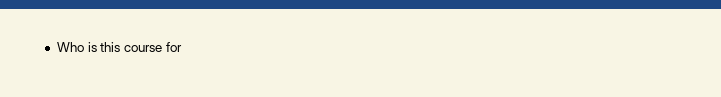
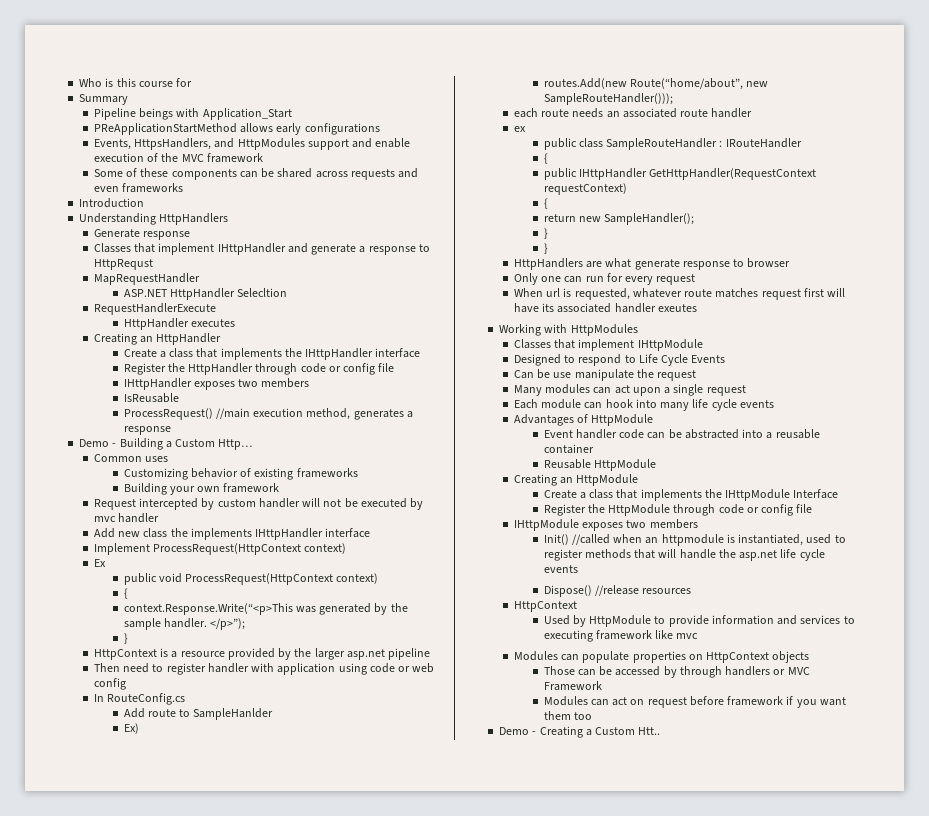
+ Summary
+ Pipeline beings with Application_Start
+ PReApplicationStartMethod allows early configurations
+ Events, HttpsHandlers, and HttpModules support and enable execution of the MVC framework
+ Some of these components can be shared across requests and even frameworks
+ Introduction
+ Understanding HttpHandlers
+ Generate response
+ Classes that implement IHttpHandler and generate a response to HttpRequst
+ MapRequestHandler
+ ASP.NET HttpHandler Selecltion
+ RequestHandlerExecute
+ HttpHandler executes
+ Creating an HttpHandler
+ Create a class that implements the IHttpHandler interface
+ Register the HttpHandler through code or config file
+ IHttpHandler exposes two members
+ IsReusable
+ ProcessRequest() //main execution method, generates a response
+ Demo - Building a Custom Http…
+ Common uses
+ Customizing behavior of existing frameworks
+ Building your own framework
+ Request intercepted by custom handler will not be executed by mvc handler
+ Add new class the implements IHttpHandler interface
+ Implement ProcessRequest(HttpContext context)
+ Ex
+ public void ProcessRequest(HttpContext context)
+ {
+ context.Response.Write(“<p>This was generated by the sample handler. </p>”);
+ }
+ HttpContext is a resource provided by the larger asp.net pipeline
+ Then need to register handler with application using code or web config
+ In RouteConfig.cs
+ Add route to SampleHanlder
+ Ex)
+ routes.Add(new Route(“home/about”, new SampleRouteHandler()));
+ each route needs an associated route handler
+ ex
+ public class SampleRouteHandler : IRouteHandler
+ {
+ public IHttpHandler GetHttpHandler(RequestContext requestContext)
+ {
+ return new SampleHandler();
+ }
+ }
+ HttpHandlers are what generate response to browser
+ Only one can run for every request
+ When url is requested, whatever route matches request first will have its associated handler exeutes
+ Working with HttpModules
+ Classes that implement IHttpModule
+ Designed to respond to Life Cycle Events
+ Can be use manipulate the request
+ Many modules can act upon a single request
+ Each module can hook into many life cycle events
+ Advantages of HttpModule
+ Event handler code can be abstracted into a reusable container
+ Reusable HttpModule
+ Creating an HttpModule
+ Create a class that implements the IHttpModule Interface
+ Register the HttpModule through code or config file
+ IHttpModule exposes two members
+ Init() //called when an httpmodule is instantiated, used to register methods that will handle the asp.net life cycle events
+ Dispose() //release resources
+ HttpContext
+ Used by HttpModule to provide information and services to executing framework like mvc
+ Modules can populate properties on HttpContext objects
+ Those can be accessed by through handlers or MVC Framework
+ Modules can act on request before framework if you want them too
+ Demo - Creating a Custom Htt..

